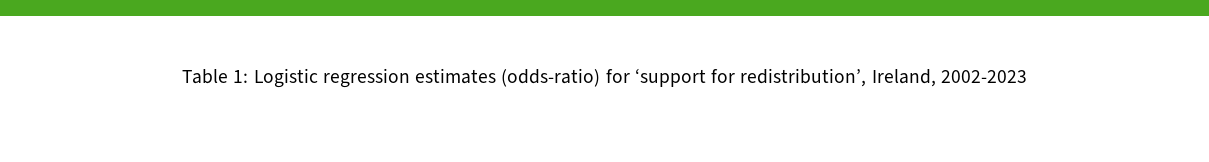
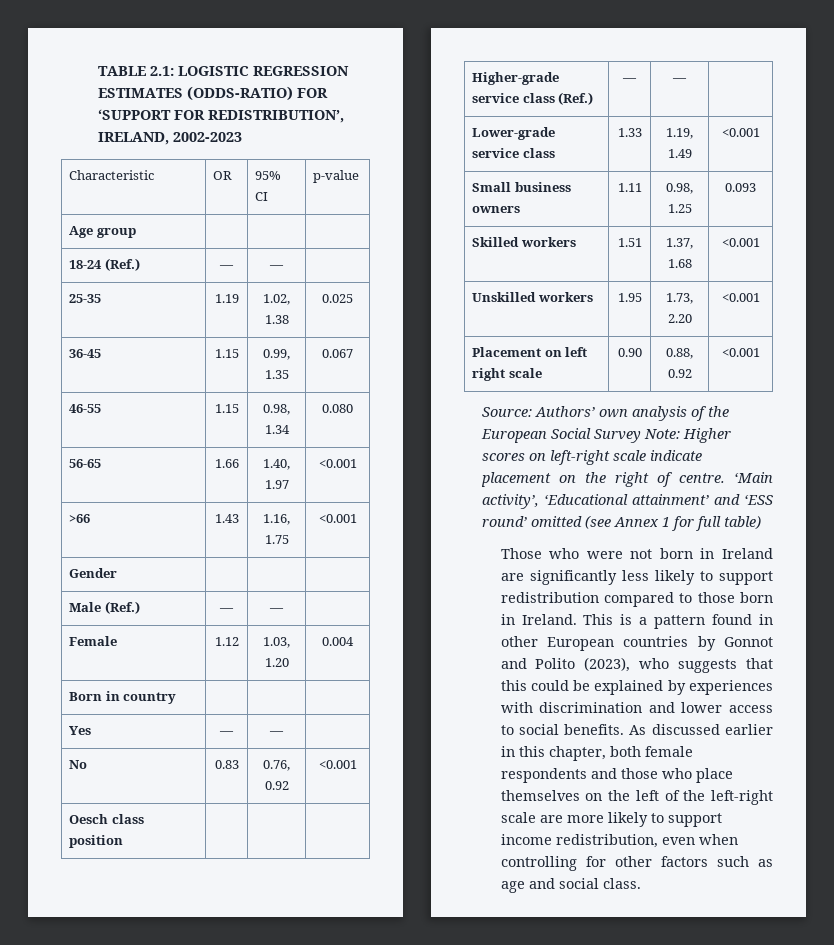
- Table 1: Logistic regression estimates (odds-ratio) for ‘support for redistribution’, Ireland, 2002-2023
+ TABLE 2.1: LOGISTIC REGRESSION ESTIMATES (ODDS-RATIO) FOR ‘SUPPORT FOR REDISTRIBUTION’, IRELAND, 2002-2023
+ Characteristic | OR | 95% CI | p-value
+ Age group | | |
+ 18-24 (Ref.) | — | — |
+ 25-35 | 1.19 | 1.02, 1.38 | 0.025
+ 36-45 | 1.15 | 0.99, 1.35 | 0.067
+ 46-55 | 1.15 | 0.98, 1.34 | 0.080
+ 56-65 | 1.66 | 1.40, 1.97 | <0.001
+ >66 | 1.43 | 1.16, 1.75 | <0.001
+ Gender | | |
+ Male (Ref.) | — | — |
+ Female | 1.12 | 1.03, 1.20 | 0.004
+ Born in country | | |
+ Yes | — | — |
+ No | 0.83 | 0.76, 0.92 | <0.001
+ Oesch class position | | |
+ Higher-grade service class (Ref.) | — | — |
+ Lower-grade service class | 1.33 | 1.19, 1.49 | <0.001
+ Small business owners | 1.11 | 0.98, 1.25 | 0.093
+ Skilled workers | 1.51 | 1.37, 1.68 | <0.001
+ Unskilled workers | 1.95 | 1.73, 2.20 | <0.001
+ Placement on left right scale | 0.90 | 0.88, 0.92 | <0.001
+ Source: Authors’ own analysis of the European Social Survey Note: Higher scores on left-right scale indicate placement on the right of centre. ‘Main activity’, ‘Educational attainment’ and ‘ESS round’ omitted (see Annex 1 for full table)
+ Those who were not born in Ireland are significantly less likely to support redistribution compared to those born in Ireland. This is a pattern found in other European countries by Gonnot and Polito (2023), who suggests that this could be explained by experiences with discrimination and lower access to social benefits. As discussed earlier in this chapter, both female respondents and those who place themselves on the left of the left-right scale are more likely to support income redistribution, even when controlling for other factors such as age and social class.

